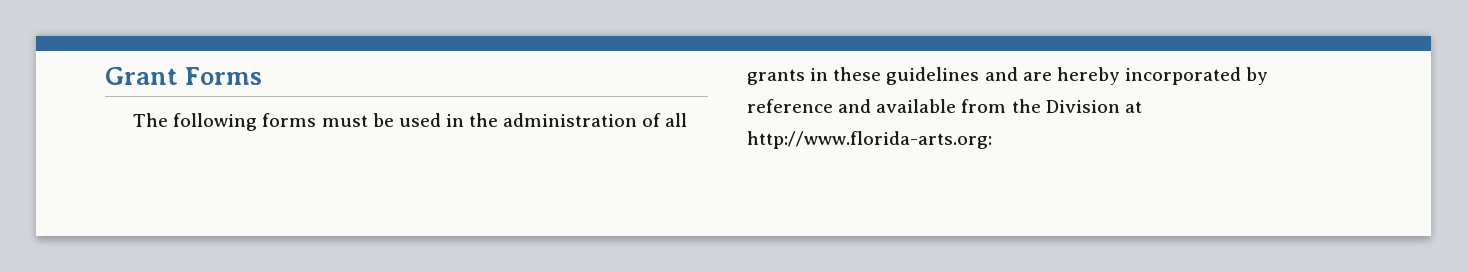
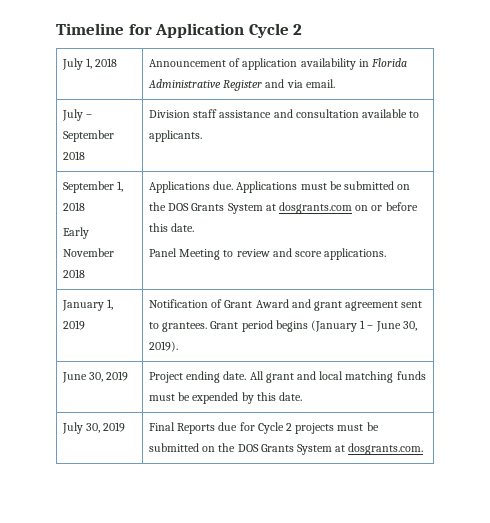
- Grant Forms
- The following forms must be used in the administration of all grants in these guidelines and are hereby incorporated by reference and available from the Division at http://www.florida-arts.org:
+ Timeline for Application Cycle 2
+ July 1, 2018 | Announcement of application availability in Florida Administrative Register and via email.
+ July – September 2018 | Division staff assistance and consultation available to applicants.
+ September 1, 2018
+ Early November 2018 | Applications due. Applications must be submitted on the DOS Grants System at dosgrants.com on or before this date.
+ Panel Meeting to review and score applications.
+ January 1, 2019 | Notification of Grant Award and grant agreement sent to grantees. Grant period begins (January 1 – June 30, 2019).
+ June 30, 2019 | Project ending date. All grant and local matching funds must be expended by this date.
+ July 30, 2019 | Final Reports due for Cycle 2 projects must be submitted on the DOS Grants System at dosgrants.com.

